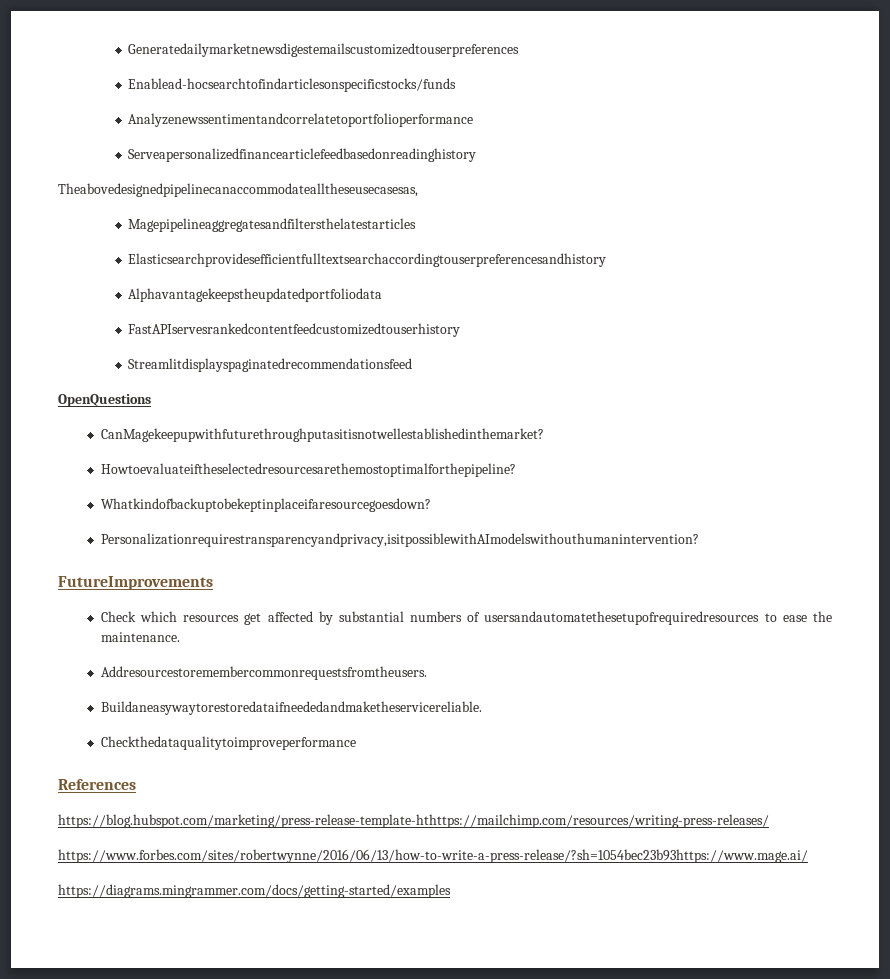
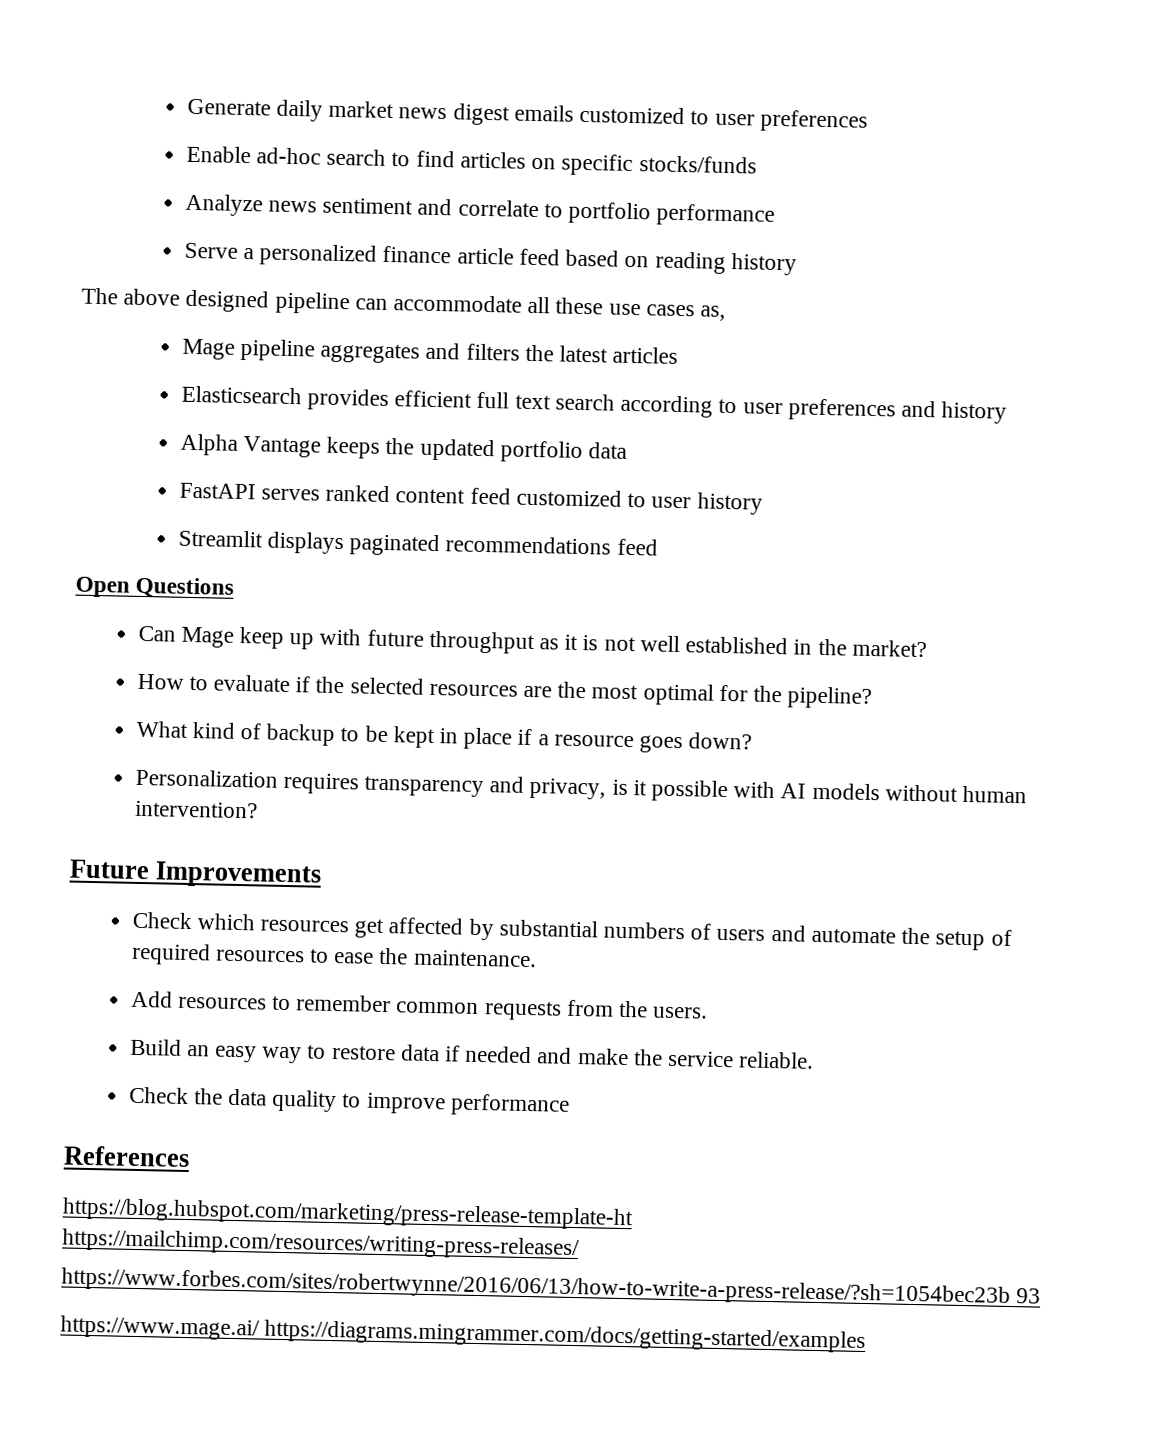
- Generatedailymarketnewsdigestemailscustomizedtouserpreferences
- Enablead-hocsearchtofindarticlesonspecificstocks/funds
- Analyzenewssentimentandcorrelatetoportfolioperformance
- Serveapersonalizedfinancearticlefeedbasedonreadinghistory
- Theabovedesignedpipelinecanaccommodatealltheseusecasesas,
- Magepipelineaggregatesandfiltersthelatestarticles
- Elasticsearchprovidesefficientfulltextsearchaccordingtouserpreferencesandhistory
- Alphavantagekeepstheupdatedportfoliodata
- FastAPIservesrankedcontentfeedcustomizedtouserhistory
- Streamlitdisplayspaginatedrecommendationsfeed
- OpenQuestions
- CanMagekeepupwithfuturethroughputasitisnotwellestablishedinthemarket?
- Howtoevaluateiftheselectedresourcesarethemostoptimalforthepipeline?
- Whatkindofbackuptobekeptinplaceifaresourcegoesdown?
- Personalizationrequirestransparencyandprivacy,isitpossiblewithAImodelswithouthumanintervention?
- FutureImprovements
+ Generate daily market news digest emails customized to user preferences
+ Enable ad-hoc search to find articles on specific stocks/funds
+ Analyze news sentiment and correlate to portfolio performance
+ Serve a personalized finance article feed based on reading history
+ The above designed pipeline can accommodate all these use cases as,
+ Mage pipeline aggregates and filters the latest articles
+ Elasticsearch provides efficient full text search according to user preferences and history
+ Alpha Vantage keeps the updated portfolio data
+ FastAPI serves ranked content feed customized to user history
+ Streamlit displays paginated recommendations feed
+ Open Questions
+ Can Mage keep up with future throughput as it is not well established in the market?
+ How to evaluate if the selected resources are the most optimal for the pipeline?
+ What kind of backup to be kept in place if a resource goes down?
+ Personalization requires transparency and privacy, is it possible with AI models without human intervention?
+ Future Improvements
- Check which resources get affected by substantial numbers of usersandautomatethesetupofrequiredresources to ease the maintenance.
- Addresourcestoremembercommonrequestsfromtheusers.
- Buildaneasywaytorestoredataifneededandmaketheservicereliable.
- Checkthedataqualitytoimproveperformance
+ Check which resources get affected by substantial numbers of users and automate the setup of required resources to ease the maintenance.
+ Add resources to remember common requests from the users.
+ Build an easy way to restore data if needed and make the service reliable.
+ Check the data quality to improve performance
  References
- https://blog.hubspot.com/marketing/press-release-template-hthttps://mailchimp.com/resources/writing-press-releases/
- https://www.forbes.com/sites/robertwynne/2016/06/13/how-to-write-a-press-release/?sh=1054bec23b93https://www.mage.ai/
- https://diagrams.mingrammer.com/docs/getting-started/examples
+ https://blog.hubspot.com/marketing/press-release-template-ht https://mailchimp.com/resources/writing-press-releases/
+ https://www.forbes.com/sites/robertwynne/2016/06/13/how-to-write-a-press-release/?sh=1054bec23b 93
+ https://www.mage.ai/ https://diagrams.mingrammer.com/docs/getting-started/examples

